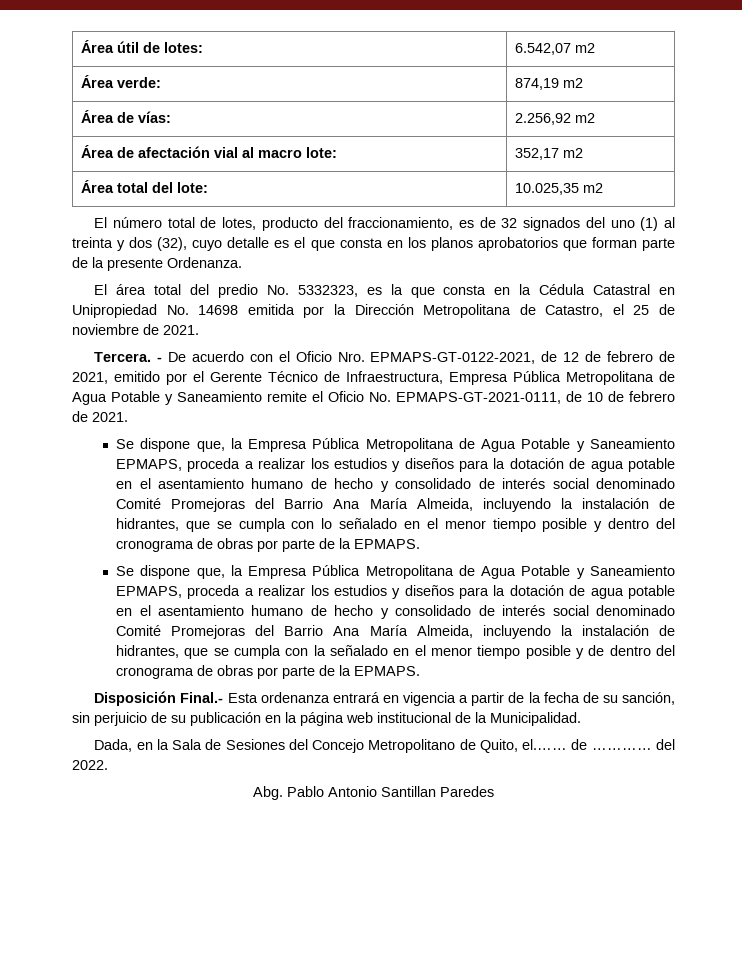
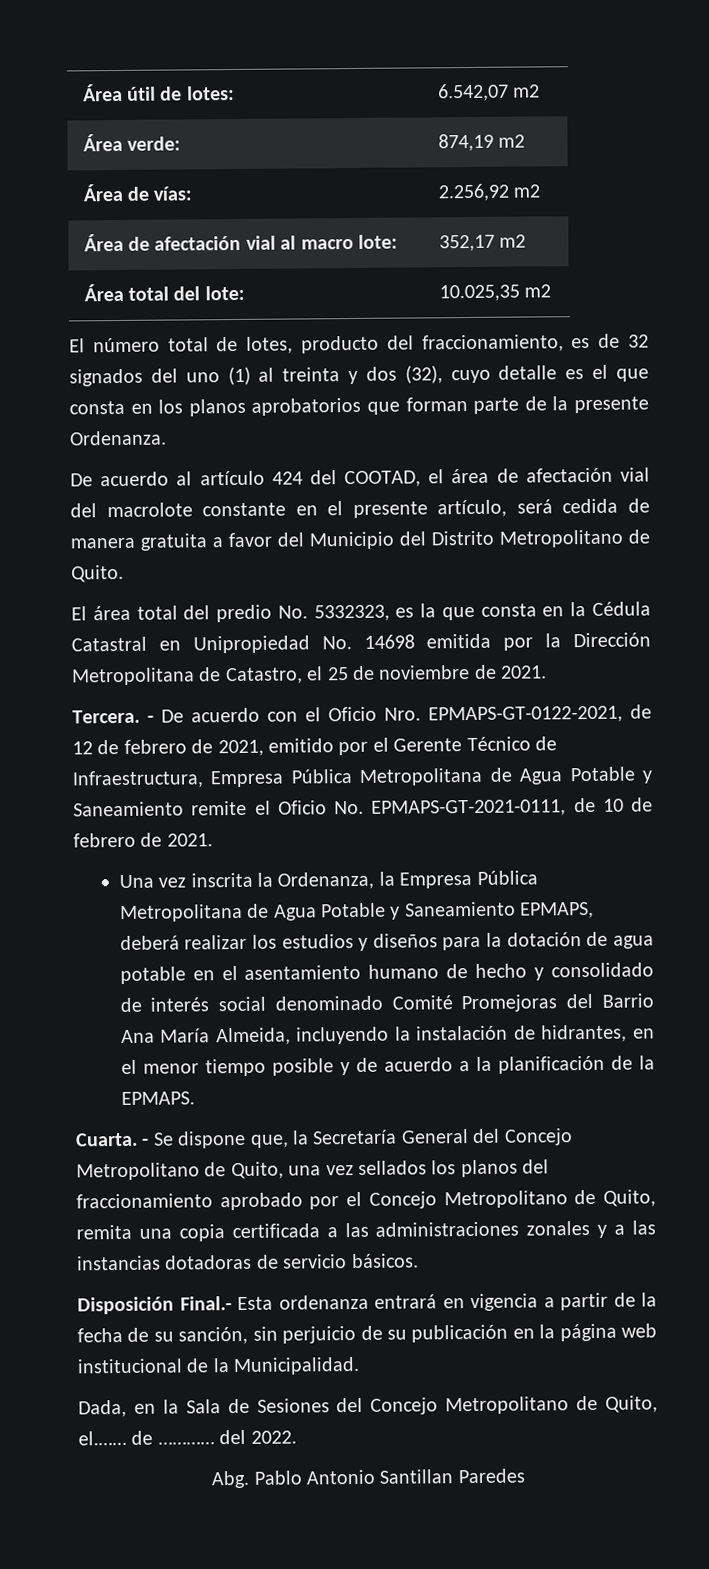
+ De acuerdo al artículo 424 del COOTAD, el área de afectación vial del macrolote constante en el presente artículo, será cedida de manera gratuita a favor del Municipio del Distrito Metropolitano de Quito.
- Se dispone que, la Empresa Pública Metropolitana de Agua Potable y Saneamiento EPMAPS, proceda a realizar los estudios y diseños para la dotación de agua potable en el asentamiento humano de hecho y consolidado de interés social denominado Comité Promejoras del Barrio Ana María Almeida, incluyendo la instalación de hidrantes, que se cumpla con lo señalado en el menor tiempo posible y dentro del cronograma de obras por parte de la EPMAPS.
- Se dispone que, la Empresa Pública Metropolitana de Agua Potable y Saneamiento EPMAPS, proceda a realizar los estudios y diseños para la dotación de agua potable en el asentamiento humano de hecho y consolidado de interés social denominado Comité Promejoras del Barrio Ana María Almeida, incluyendo la instalación de hidrantes, que se cumpla con la señalado en el menor tiempo posible y de dentro del cronograma de obras por parte de la EPMAPS.
+ Una vez inscrita la Ordenanza, la Empresa Pública Metropolitana de Agua Potable y Saneamiento EPMAPS, deberá realizar los estudios y diseños para la dotación de agua potable en el asentamiento humano de hecho y consolidado de interés social denominado Comité Promejoras del Barrio Ana María Almeida, incluyendo la instalación de hidrantes, en el menor tiempo posible y de acuerdo a la planificación de la EPMAPS.
+ Cuarta. - Se dispone que, la Secretaría General del Concejo Metropolitano de Quito, una vez sellados los planos del fraccionamiento aprobado por el Concejo Metropolitano de Quito, remita una copia certificada a las administraciones zonales y a las instancias dotadoras de servicio básicos.

